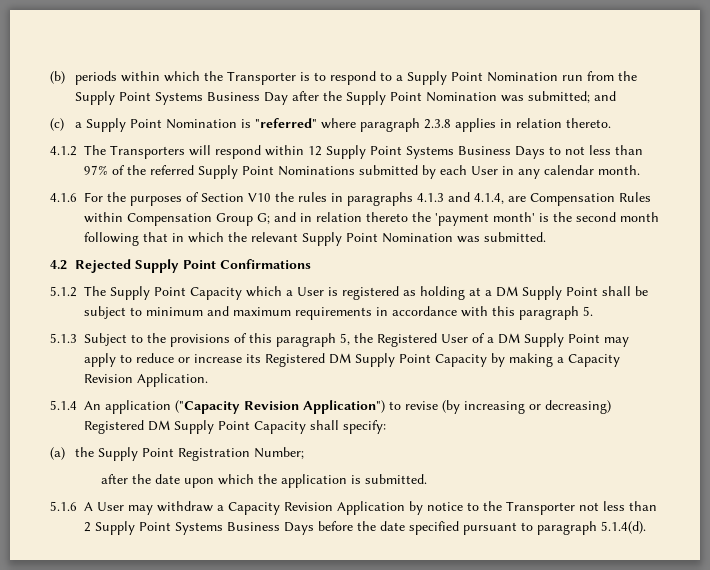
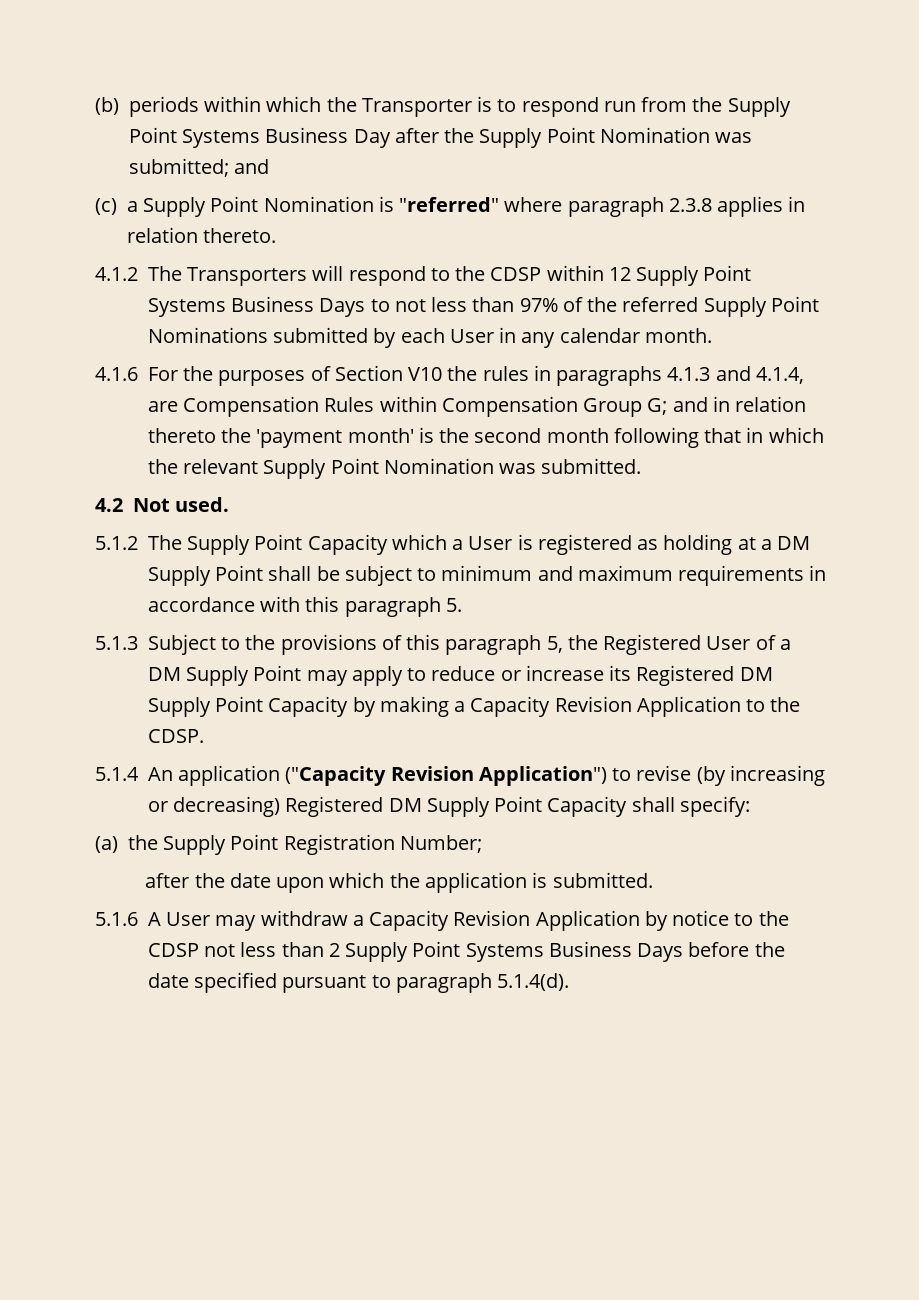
- (b) periods within which the Transporter is to respond to a Supply Point Nomination run from the Supply Point Systems Business Day after the Supply Point Nomination was submitted; and
+ (b) periods within which the Transporter is to respond run from the Supply Point Systems Business Day after the Supply Point Nomination was submitted; and
- 4.1.2 The Transporters will respond within 12 Supply Point Systems Business Days to not less than 97% of the referred Supply Point Nominations submitted by each User in any calendar month.
+ 4.1.2 The Transporters will respond to the CDSP within 12 Supply Point Systems Business Days to not less than 97% of the referred Supply Point Nominations submitted by each User in any calendar month.
- 4.2 Rejected Supply Point Confirmations
+ 4.2 Not used.
- 5.1.3 Subject to the provisions of this paragraph 5, the Registered User of a DM Supply Point may apply to reduce or increase its Registered DM Supply Point Capacity by making a Capacity Revision Application.
+ 5.1.3 Subject to the provisions of this paragraph 5, the Registered User of a DM Supply Point may apply to reduce or increase its Registered DM Supply Point Capacity by making a Capacity Revision Application to the CDSP.
- 5.1.6 A User may withdraw a Capacity Revision Application by notice to the Transporter not less than 2 Supply Point Systems Business Days before the date specified pursuant to paragraph 5.1.4(d).
+ 5.1.6 A User may withdraw a Capacity Revision Application by notice to the CDSP not less than 2 Supply Point Systems Business Days before the date specified pursuant to paragraph 5.1.4(d).

